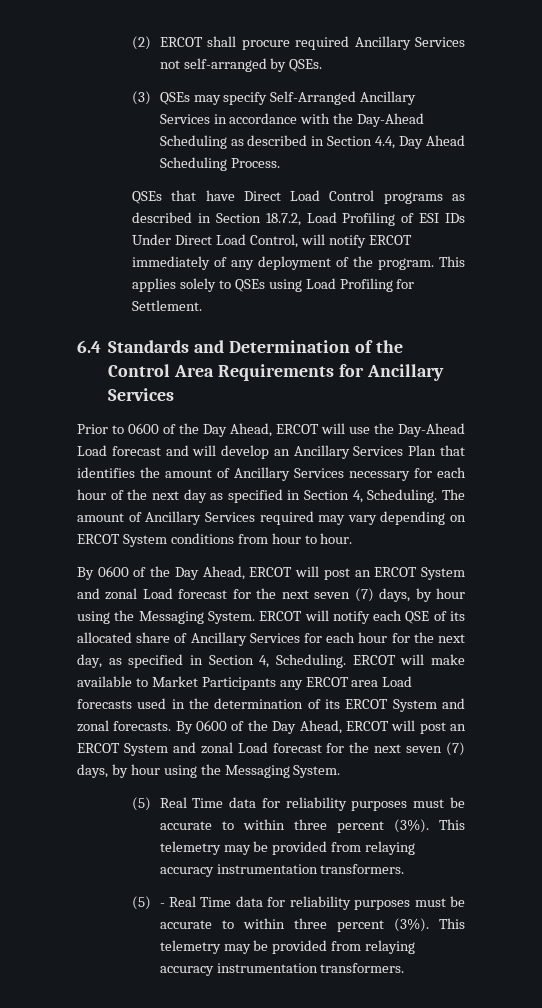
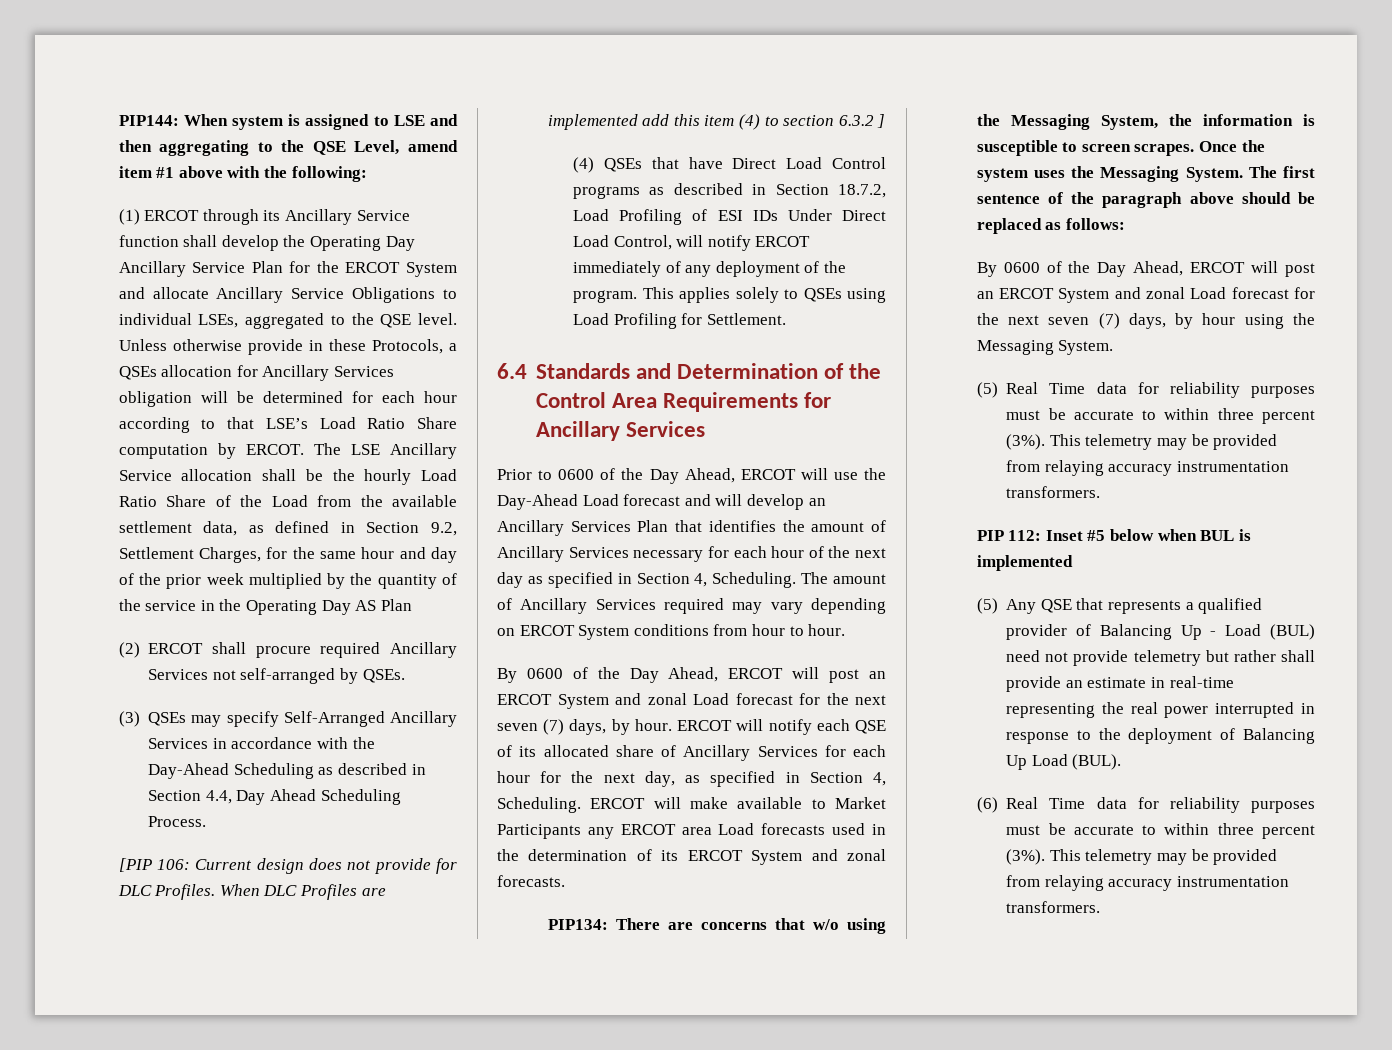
+ PIP144: When system is assigned to LSE and then aggregating to the QSE Level, amend item #1 above with the following:
+ (1) ERCOT through its Ancillary Service function shall develop the Operating Day Ancillary Service Plan for the ERCOT System and allocate Ancillary Service Obligations to individual LSEs, aggregated to the QSE level. Unless otherwise provide in these Protocols, a QSEs allocation for Ancillary Services obligation will be determined for each hour according to that LSE’s Load Ratio Share computation by ERCOT. The LSE Ancillary Service allocation shall be the hourly Load Ratio Share of the Load from the available settlement data, as defined in Section 9.2, Settlement Charges, for the same hour and day of the prior week multiplied by the quantity of the service in the Operating Day AS Plan
- QSEs that have Direct Load Control programs as described in Section 18.7.2, Load Profiling of ESI IDs Under Direct Load Control, will notify ERCOT immediately of any deployment of the program.
+ [PIP 106: Current design does not provide for DLC Profiles. When DLC Profiles are implemented add this item (4) to section 6.3.2 ]
+ (4) QSEs that have Direct Load Control programs as described in Section 18.7.2, Load Profiling of ESI IDs Under Direct Load Control, will notify ERCOT immediately of any deployment of the program.
  The amount of Ancillary Services required may vary depending on ERCOT System conditions from hour to hour.
- By 0600 of the Day Ahead, ERCOT will post an ERCOT System and zonal Load forecast for the next seven (7) days, by hour using the Messaging System.
+ By 0600 of the Day Ahead, ERCOT will post an ERCOT System and zonal Load forecast for the next seven (7) days, by hour.
- ERCOT will make available to Market Participants any ERCOT area Load forecasts used in the determination of its ERCOT System and zonal forecasts. By 0600 of the Day Ahead, ERCOT will post an ERCOT System and zonal Load forecast for the next seven (7) days, by hour using the Messaging System.
+ ERCOT will make available to Market Participants any ERCOT area Load forecasts used in the determination of its ERCOT System and zonal forecasts.
+ PIP134: There are concerns that w/o using the Messaging System, the information is susceptible to screen scrapes. Once the system uses the Messaging System. The first sentence of the paragraph above should be replaced as follows:
+ By 0600 of the Day Ahead, ERCOT will post an ERCOT System and zonal Load forecast for the next seven (7) days, by hour using the Messaging System.
- (5) - Real Time data for reliability purposes must be accurate to within three percent (3%).
+ PIP 112: Inset #5 below when BUL is implemented
+ (5) Any QSE that represents a qualified provider of Balancing Up - Load (BUL) need not provide telemetry but rather shall provide an estimate in real-time representing the real power interrupted in response to the deployment of Balancing Up Load (BUL).
+ (6) Real Time data for reliability purposes must be accurate to within three percent (3%).

